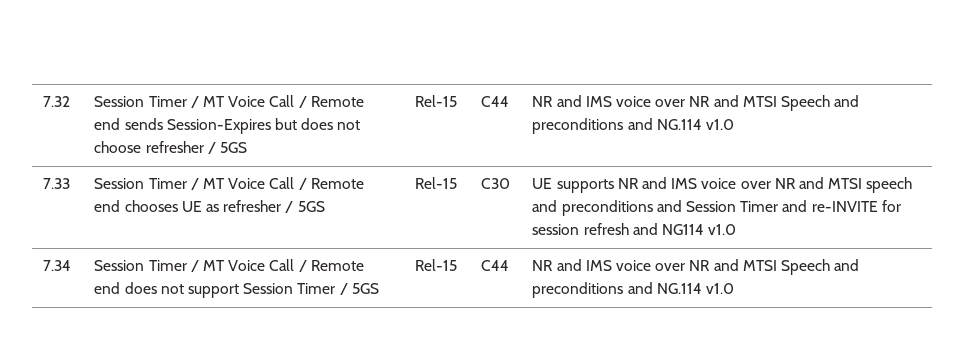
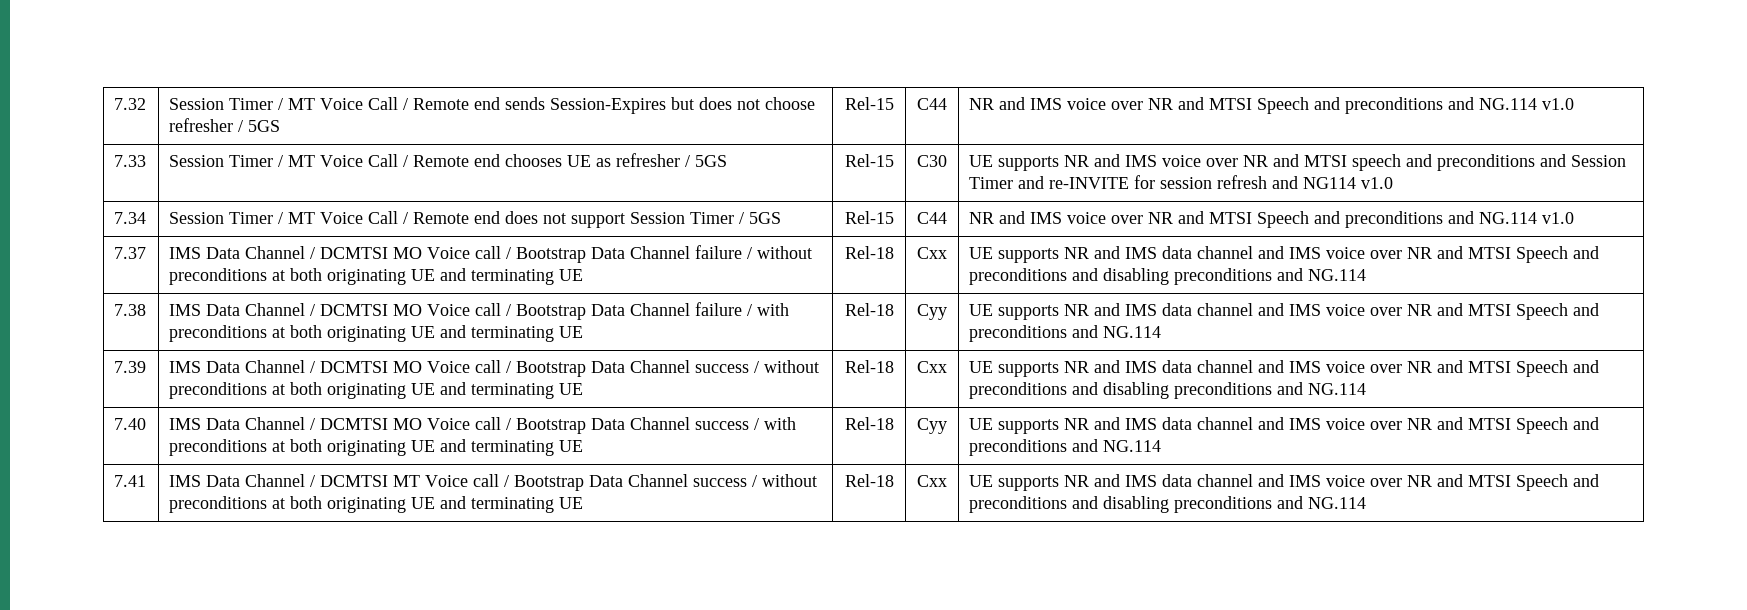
+ 7.37 | IMS Data Channel / DCMTSI MO Voice call / Bootstrap Data Channel failure / without preconditions at both originating UE and terminating UE | Rel-18 | Cxx | UE supports NR and IMS data channel and IMS voice over NR and MTSI Speech and preconditions and disabling preconditions and NG.114
+ 7.38 | IMS Data Channel / DCMTSI MO Voice call / Bootstrap Data Channel failure / with preconditions at both originating UE and terminating UE | Rel-18 | Cyy | UE supports NR and IMS data channel and IMS voice over NR and MTSI Speech and preconditions and NG.114
+ 7.39 | IMS Data Channel / DCMTSI MO Voice call / Bootstrap Data Channel success / without preconditions at both originating UE and terminating UE | Rel-18 | Cxx | UE supports NR and IMS data channel and IMS voice over NR and MTSI Speech and preconditions and disabling preconditions and NG.114
+ 7.40 | IMS Data Channel / DCMTSI MO Voice call / Bootstrap Data Channel success / with preconditions at both originating UE and terminating UE | Rel-18 | Cyy | UE supports NR and IMS data channel and IMS voice over NR and MTSI Speech and preconditions and NG.114
+ 7.41 | IMS Data Channel / DCMTSI MT Voice call / Bootstrap Data Channel success / without preconditions at both originating UE and terminating UE | Rel-18 | Cxx | UE supports NR and IMS data channel and IMS voice over NR and MTSI Speech and preconditions and disabling preconditions and NG.114

